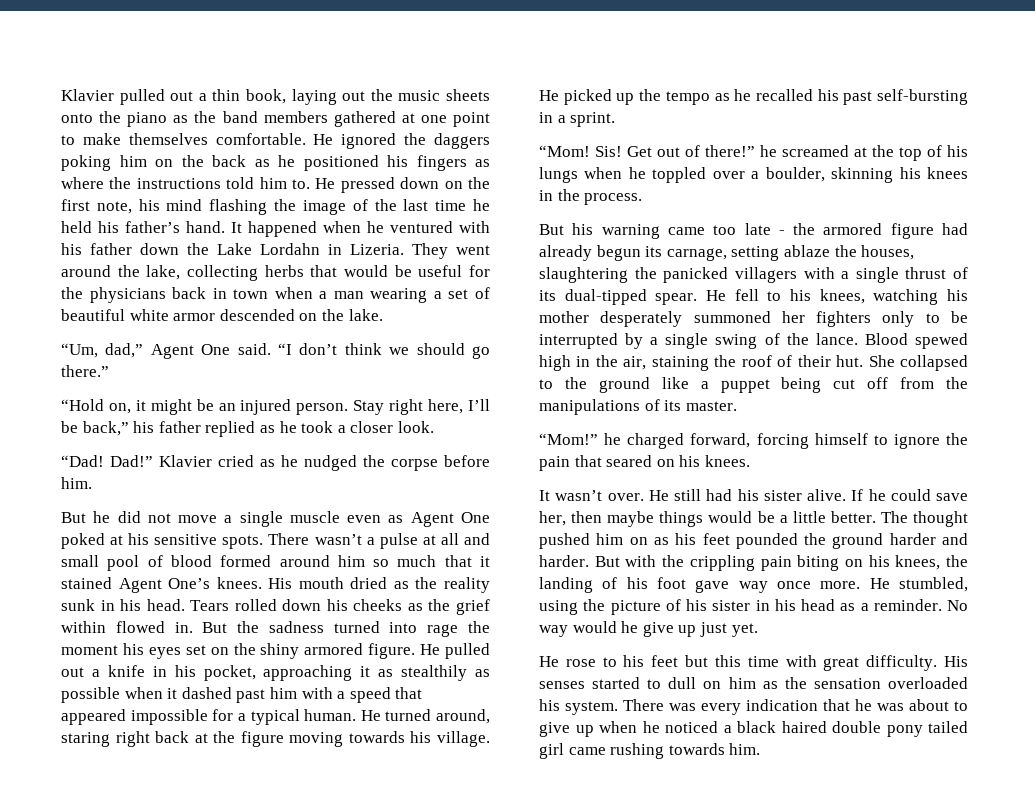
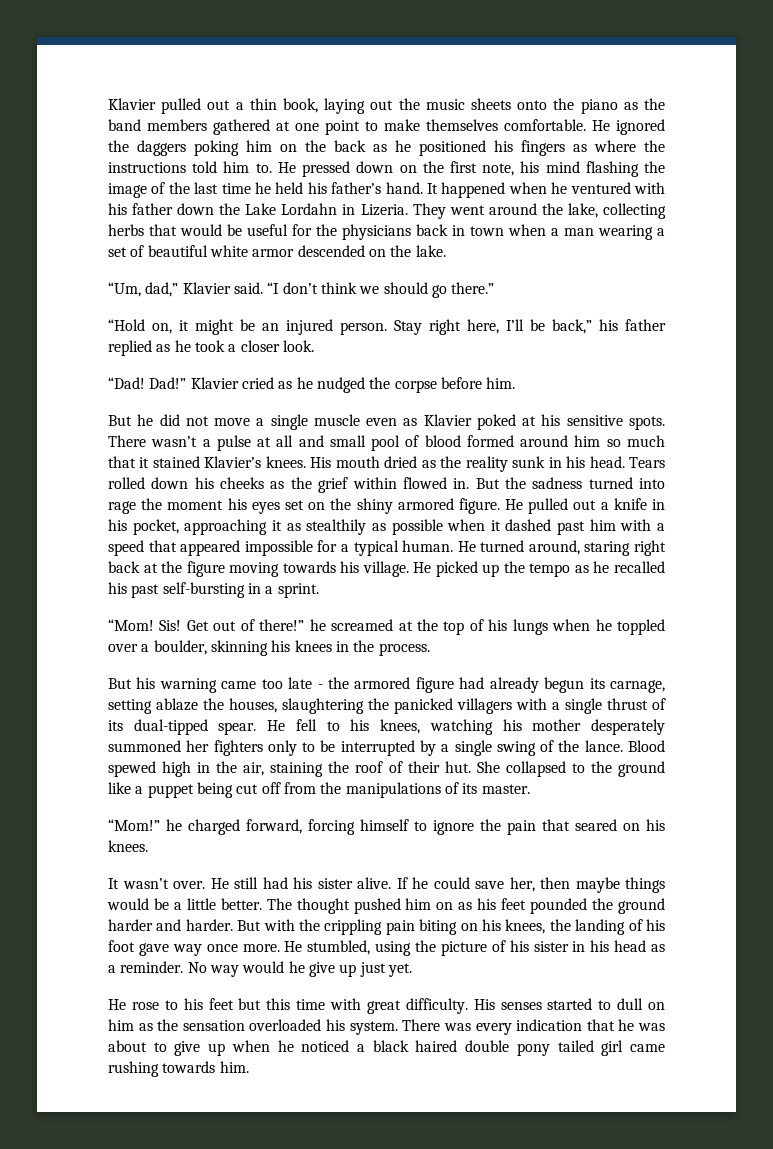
- “Um, dad,” Agent One said.
+ “Um, dad,” Klavier said.
- But he did not move a single muscle even as Agent One poked at his sensitive spots.
+ But he did not move a single muscle even as Klavier poked at his sensitive spots.
- There wasn’t a pulse at all and small pool of blood formed around him so much that it stained Agent One’s knees.
+ There wasn’t a pulse at all and small pool of blood formed around him so much that it stained Klavier’s knees.

